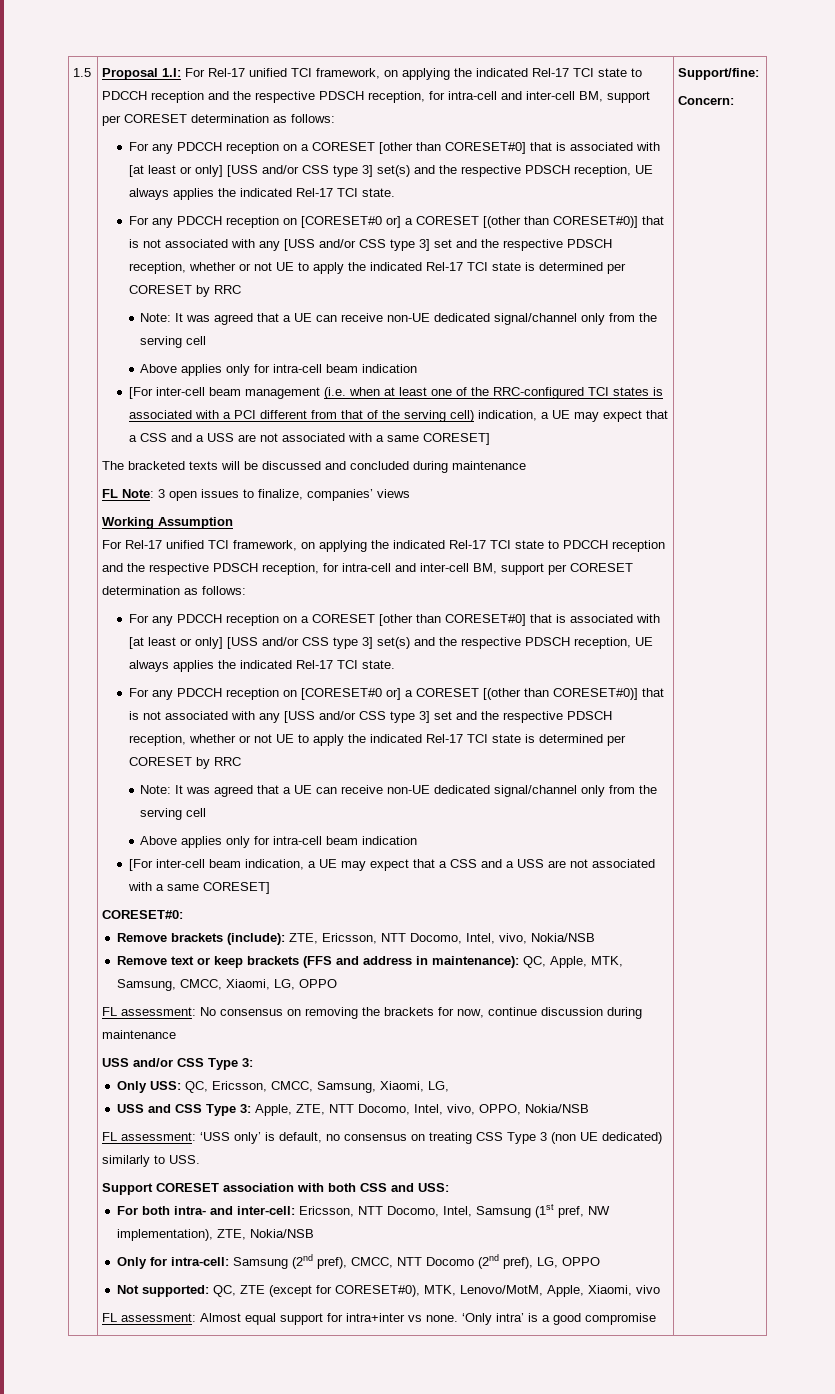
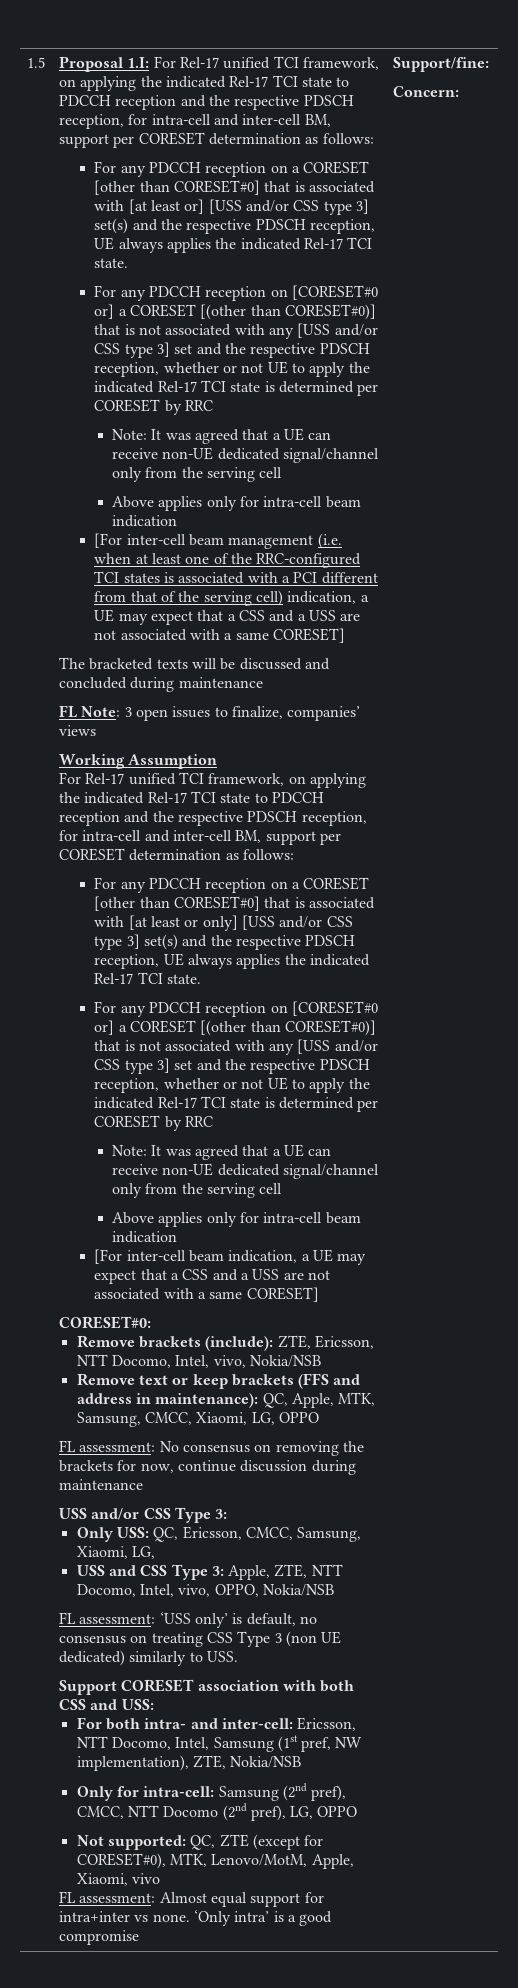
  Proposal 1.I: For Rel-17 unified TCI framework, on applying the indicated Rel-17 TCI state to PDCCH reception and the respective PDSCH reception, for intra-cell and inter-cell BM, support per CORESET determination as follows:
- For any PDCCH reception on a CORESET [other than CORESET#0] that is associated with [at least or only] [USS and/or CSS type 3] set(s) and the respective PDSCH reception, UE always applies the indicated Rel-17 TCI state.
+ For any PDCCH reception on a CORESET [other than CORESET#0] that is associated with [at least or] [USS and/or CSS type 3] set(s) and the respective PDSCH reception, UE always applies the indicated Rel-17 TCI state.

